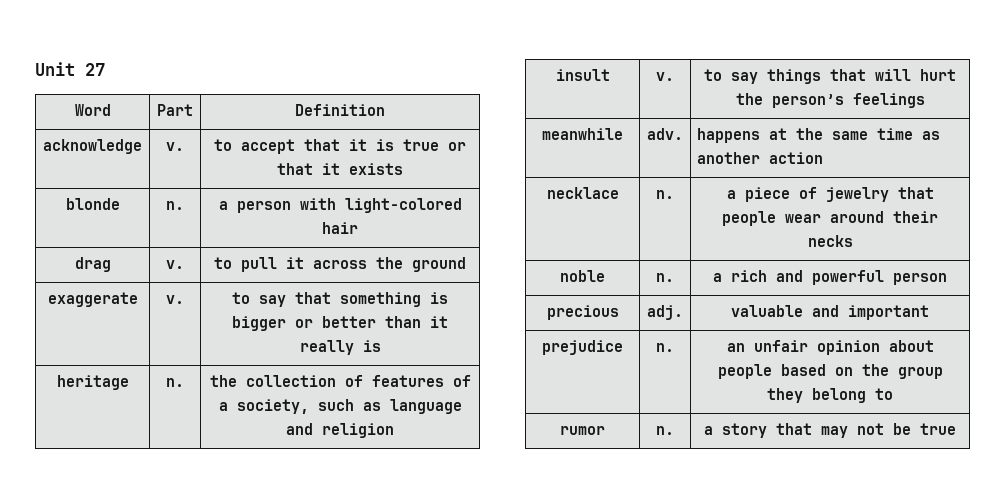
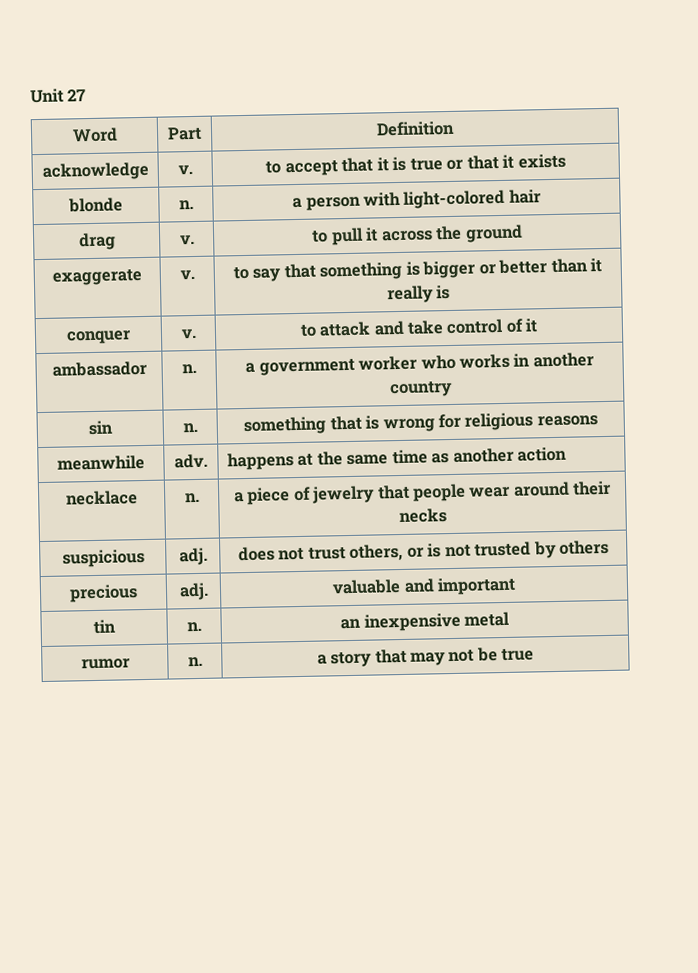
- heritage | n. | the collection of features of a society, such as language and religion
- insult | v. | to say things that will hurt the person’s feelings
+ conquer | v. | to attack and take control of it
+ ambassador | n. | a government worker who works in another country
+ sin | n. | something that is wrong for religious reasons
- noble | n. | a rich and powerful person
+ suspicious | adj. | does not trust others, or is not trusted by others
- prejudice | n. | an unfair opinion about people based on the group they belong to
+ tin | n. | an inexpensive metal

